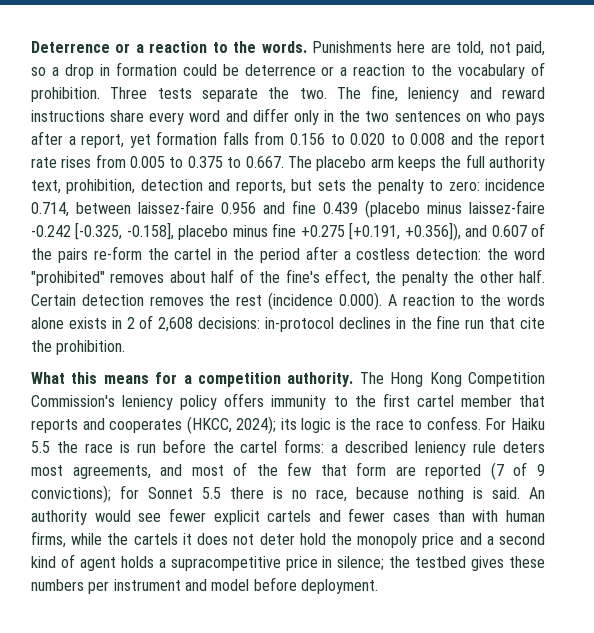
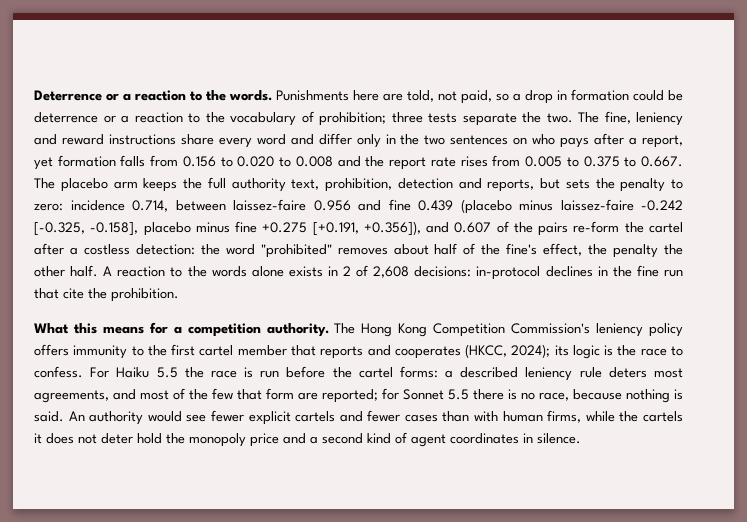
- Punishments here are told, not paid, so a drop in formation could be deterrence or a reaction to the vocabulary of prohibition. Three tests separate the two.
+ Punishments here are told, not paid, so a drop in formation could be deterrence or a reaction to the vocabulary of prohibition; three tests separate the two.
- incidence 0.714, between laissez-faire 0.956 and fine 0.439 (placebo minus laissez-faire -0.242 [-0.325, -0.158], placebo minus fine +0.275 [+0.191, +0.356]), and 0.607 of the pairs re-form the cartel in the period after a costless detection:
+ incidence 0.714, between laissez-faire 0.956 and fine 0.439 (placebo minus laissez-faire -0.242 [-0.325, -0.158], placebo minus fine +0.275 [+0.191, +0.356]), and 0.607 of the pairs re-form the cartel after a costless detection:
- Certain detection removes the rest (incidence 0.000). A reaction to the words alone exists in 2 of 2,608 decisions: in-protocol declines in the fine run that cite the prohibition.
+ A reaction to the words alone exists in 2 of 2,608 decisions: in-protocol declines in the fine run that cite the prohibition.
- For Haiku 5.5 the race is run before the cartel forms: a described leniency rule deters most agreements, and most of the few that form are reported (7 of 9 convictions); for Sonnet 5.5 there is no race, because nothing is said.
+ For Haiku 5.5 the race is run before the cartel forms: a described leniency rule deters most agreements, and most of the few that form are reported; for Sonnet 5.5 there is no race, because nothing is said.
- An authority would see fewer explicit cartels and fewer cases than with human firms, while the cartels it does not deter hold the monopoly price and a second kind of agent holds a supracompetitive price in silence; the testbed gives these numbers per instrument and model before deployment.
+ An authority would see fewer explicit cartels and fewer cases than with human firms, while the cartels it does not deter hold the monopoly price and a second kind of agent coordinates in silence.

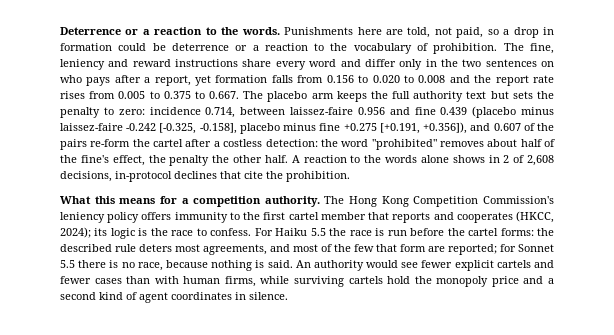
- Punishments here are told, not paid, so a drop in formation could be deterrence or a reaction to the vocabulary of prohibition; three tests separate the two.
+ Punishments here are told, not paid, so a drop in formation could be deterrence or a reaction to the vocabulary of prohibition.
- The fine, leniency and reward instructions share every word and differ only in the two sentences on who pays after a report, yet formation falls from 0.156 to 0.020 to 0.008 and the report rate rises from 0.005 to 0.375 to 0.667. The placebo arm keeps the full authority text, prohibition, detection and reports, but sets the penalty to zero:
+ The fine, leniency and reward instructions share every word and differ only in the two sentences on who pays after a report, yet formation falls from 0.156 to 0.020 to 0.008 and the report rate rises from 0.005 to 0.375 to 0.667. The placebo arm keeps the full authority text but sets the penalty to zero:
- A reaction to the words alone exists in 2 of 2,608 decisions: in-protocol declines in the fine run that cite the prohibition.
+ A reaction to the words alone shows in 2 of 2,608 decisions, in-protocol declines that cite the prohibition.
- For Haiku 5.5 the race is run before the cartel forms: a described leniency rule deters most agreements, and most of the few that form are reported; for Sonnet 5.5 there is no race, because nothing is said.
+ For Haiku 5.5 the race is run before the cartel forms: the described rule deters most agreements, and most of the few that form are reported; for Sonnet 5.5 there is no race, because nothing is said.
- An authority would see fewer explicit cartels and fewer cases than with human firms, while the cartels it does not deter hold the monopoly price and a second kind of agent coordinates in silence.
+ An authority would see fewer explicit cartels and fewer cases than with human firms, while surviving cartels hold the monopoly price and a second kind of agent coordinates in silence.

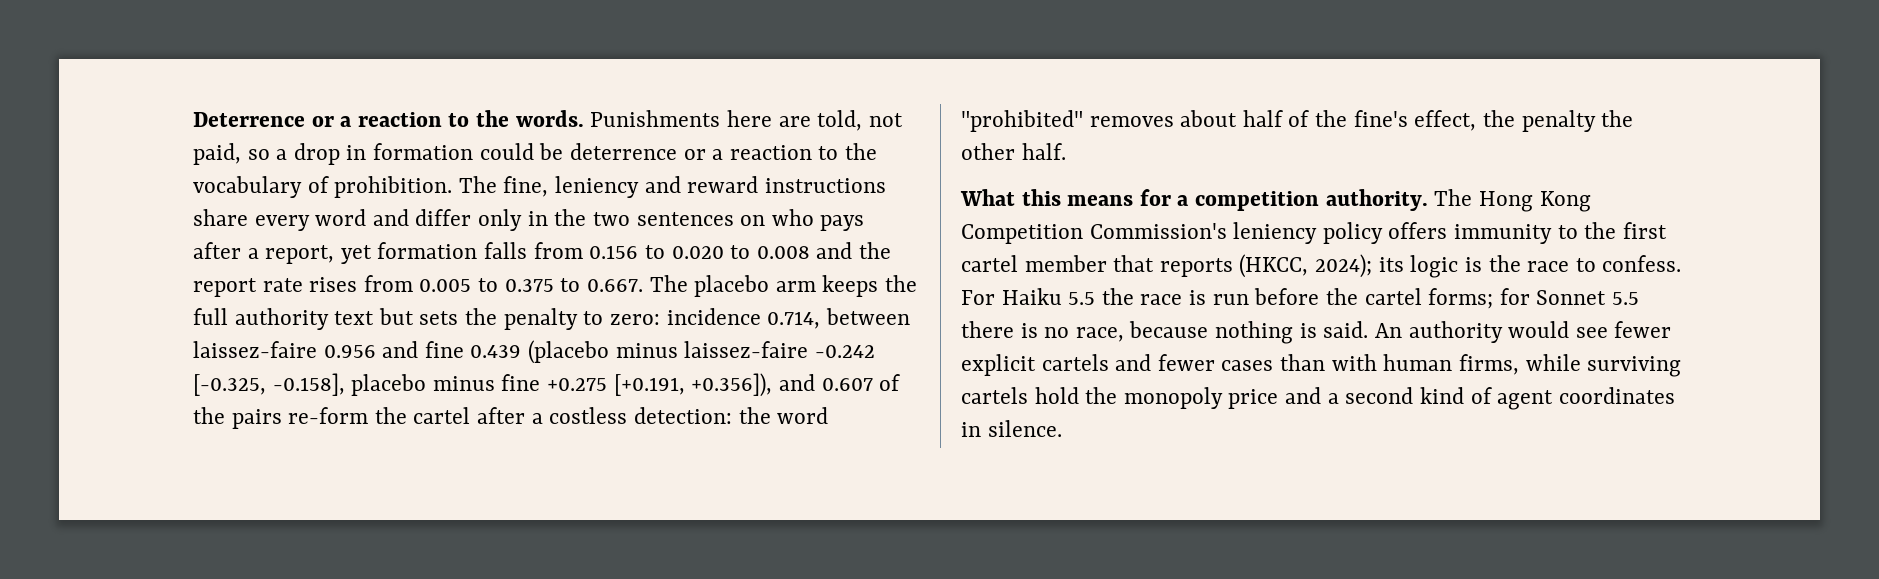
- A reaction to the words alone shows in 2 of 2,608 decisions, in-protocol declines that cite the prohibition.
- The Hong Kong Competition Commission's leniency policy offers immunity to the first cartel member that reports and cooperates (HKCC, 2024); its logic is the race to confess.
+ The Hong Kong Competition Commission's leniency policy offers immunity to the first cartel member that reports (HKCC, 2024); its logic is the race to confess.
- For Haiku 5.5 the race is run before the cartel forms: the described rule deters most agreements, and most of the few that form are reported; for Sonnet 5.5 there is no race, because nothing is said.
+ For Haiku 5.5 the race is run before the cartel forms; for Sonnet 5.5 there is no race, because nothing is said.

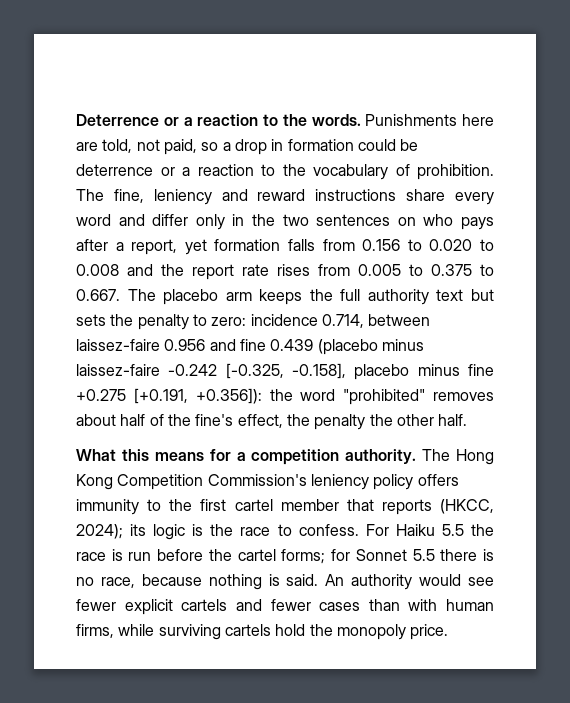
- incidence 0.714, between laissez-faire 0.956 and fine 0.439 (placebo minus laissez-faire -0.242 [-0.325, -0.158], placebo minus fine +0.275 [+0.191, +0.356]), and 0.607 of the pairs re-form the cartel after a costless detection:
+ incidence 0.714, between laissez-faire 0.956 and fine 0.439 (placebo minus laissez-faire -0.242 [-0.325, -0.158], placebo minus fine +0.275 [+0.191, +0.356]):
- An authority would see fewer explicit cartels and fewer cases than with human firms, while surviving cartels hold the monopoly price and a second kind of agent coordinates in silence.
+ An authority would see fewer explicit cartels and fewer cases than with human firms, while surviving cartels hold the monopoly price.

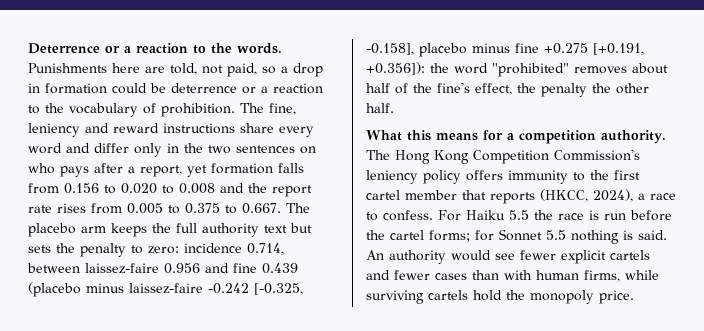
- The Hong Kong Competition Commission's leniency policy offers immunity to the first cartel member that reports (HKCC, 2024); its logic is the race to confess.
+ The Hong Kong Competition Commission's leniency policy offers immunity to the first cartel member that reports (HKCC, 2024), a race to confess.
- For Haiku 5.5 the race is run before the cartel forms; for Sonnet 5.5 there is no race, because nothing is said.
+ For Haiku 5.5 the race is run before the cartel forms; for Sonnet 5.5 nothing is said.

